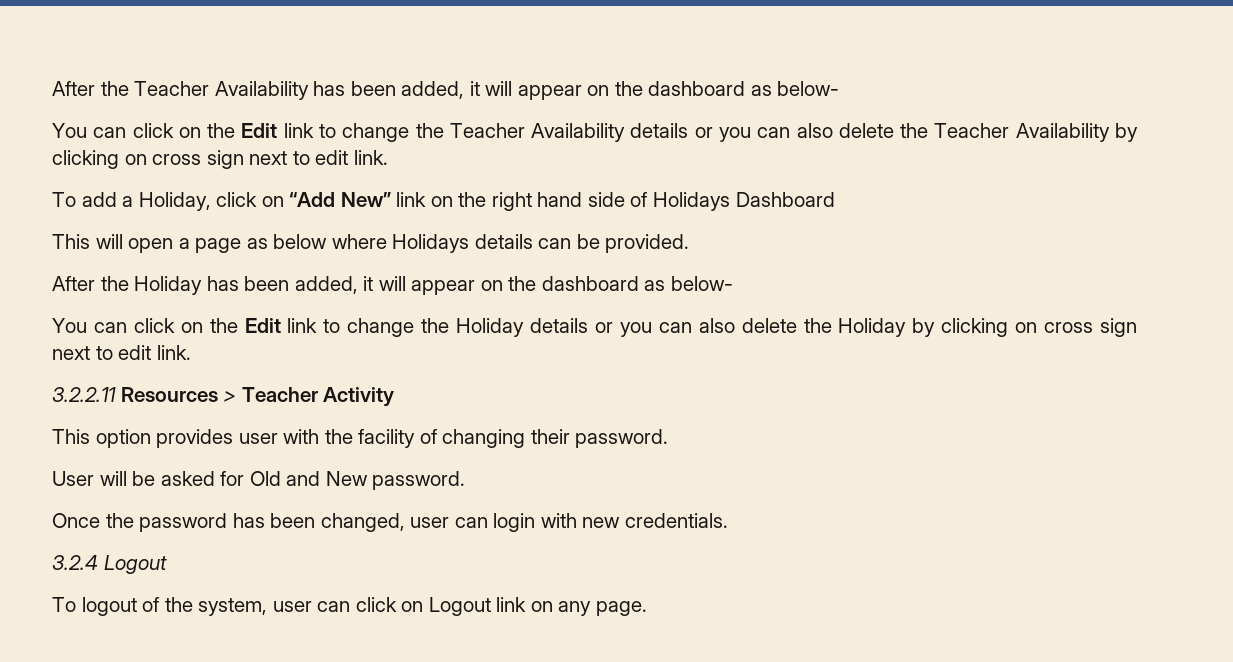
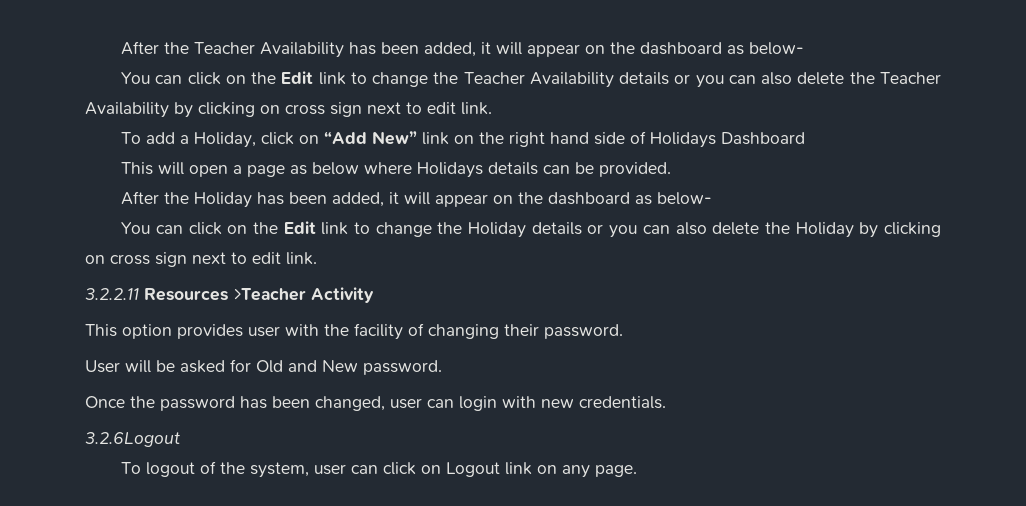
- 3.2.2.11 Resources > Teacher Activity
+ 3.2.2.11 Resources >Teacher Activity
- 3.2.4 Logout
+ 3.2.6Logout

